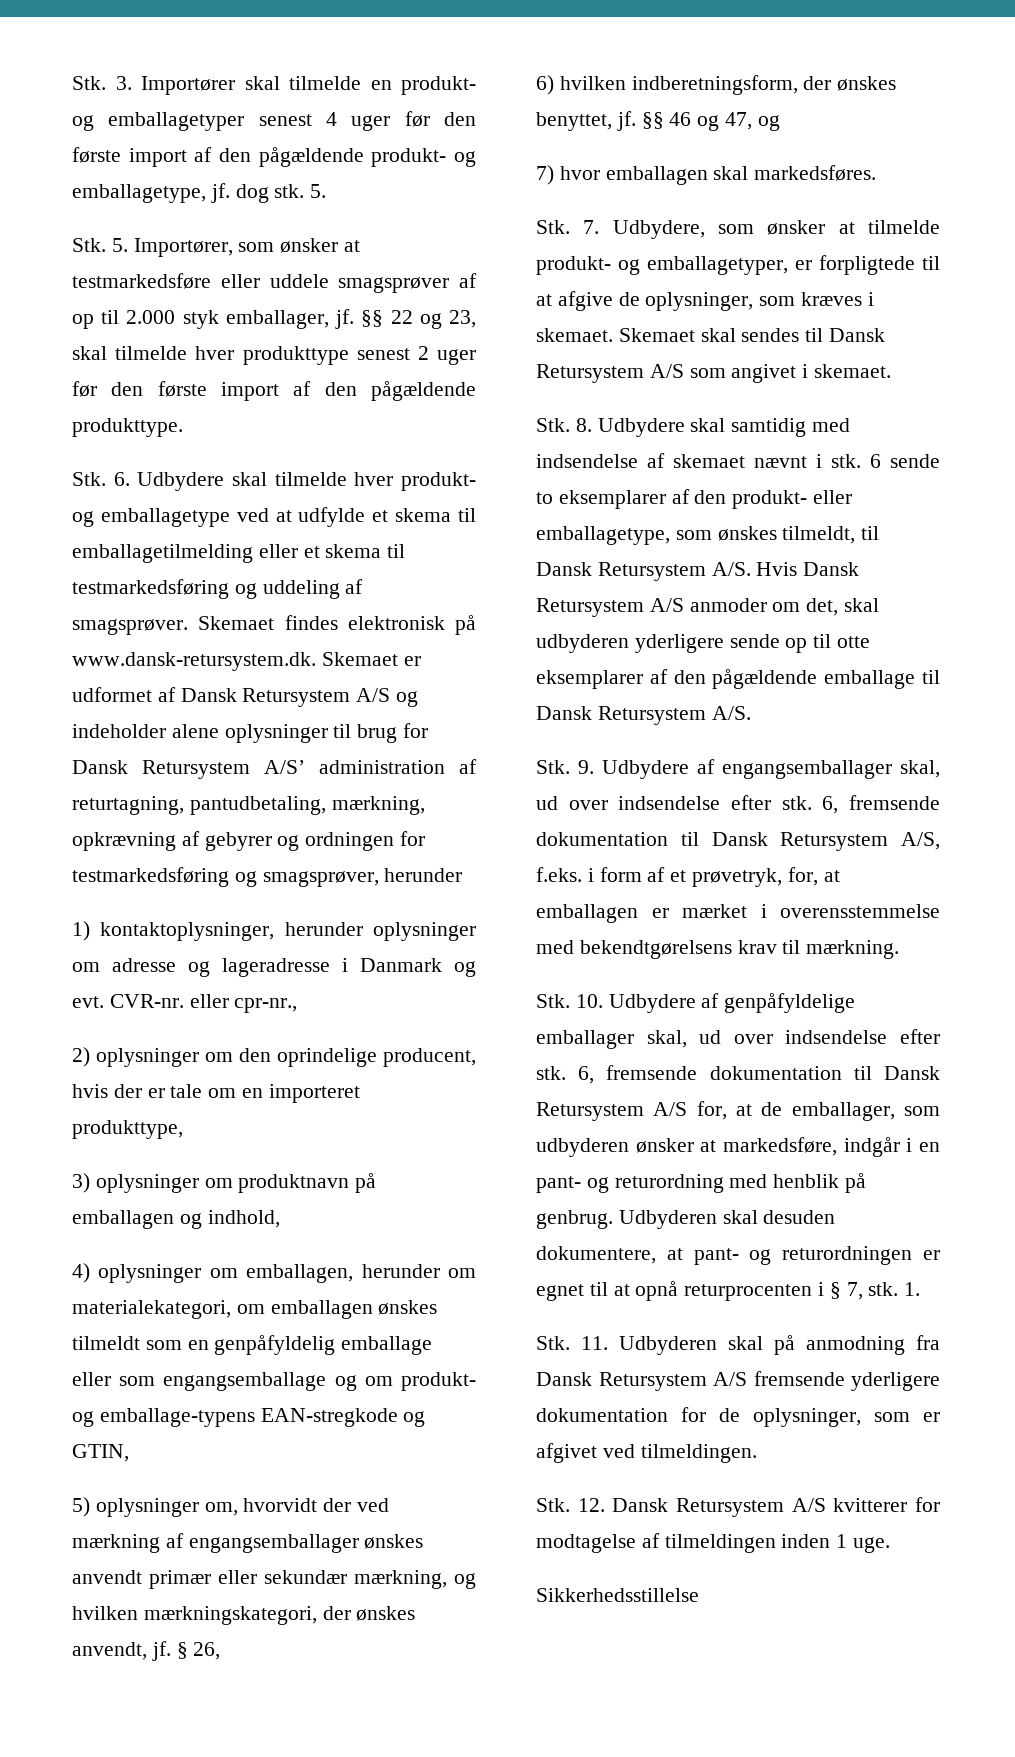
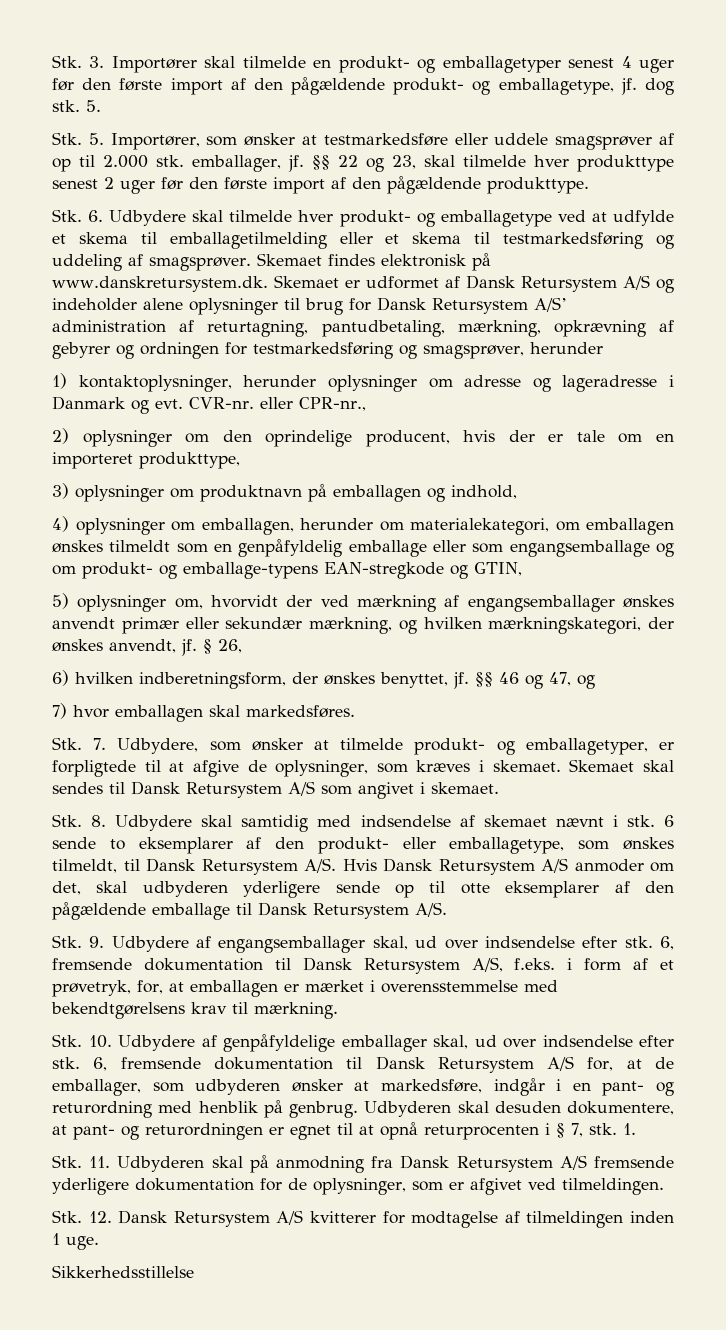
- Stk. 5. Importører, som ønsker at testmarkedsføre eller uddele smagsprøver af op til 2.000 styk emballager, jf.
+ Stk. 5. Importører, som ønsker at testmarkedsføre eller uddele smagsprøver af op til 2.000 stk. emballager, jf.
- Skemaet findes elektronisk på www.dansk-retursystem.dk. Skemaet er udformet af Dansk Retursystem A/S og indeholder alene oplysninger til brug for Dansk Retursystem A/S’ administration af returtagning, pantudbetaling, mærkning, opkrævning af gebyrer og ordningen for testmarkedsføring og smagsprøver, herunder
+ Skemaet findes elektronisk på www.danskretursystem.dk. Skemaet er udformet af Dansk Retursystem A/S og indeholder alene oplysninger til brug for Dansk Retursystem A/S’ administration af returtagning, pantudbetaling, mærkning, opkrævning af gebyrer og ordningen for testmarkedsføring og smagsprøver, herunder
- CVR-nr. eller cpr-nr.,
+ CVR-nr. eller CPR-nr.,

